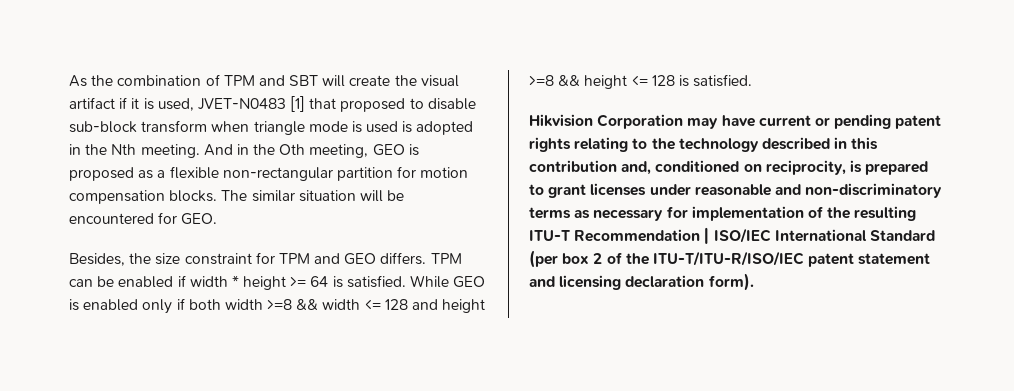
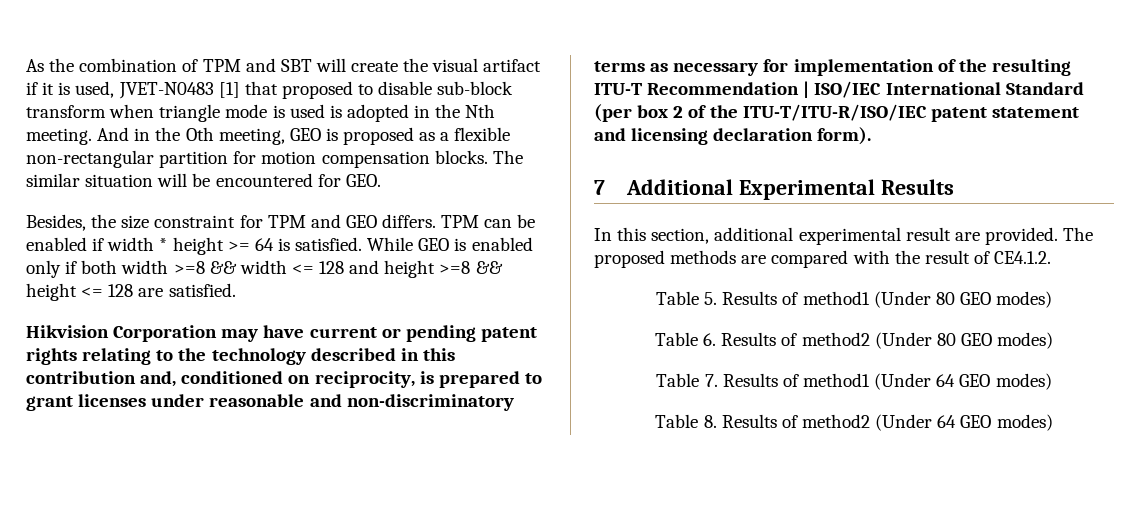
- While GEO is enabled only if both width >=8 && width <= 128 and height >=8 && height <= 128 is satisfied.
+ While GEO is enabled only if both width >=8 && width <= 128 and height >=8 && height <= 128 are satisfied.
+ 7 Additional Experimental Results
+ In this section, additional experimental result are provided. The proposed methods are compared with the result of CE4.1.2.
+ Table 5. Results of method1 (Under 80 GEO modes)
+ Table 6. Results of method2 (Under 80 GEO modes)
+ Table 7. Results of method1 (Under 64 GEO modes)
+ Table 8. Results of method2 (Under 64 GEO modes)

